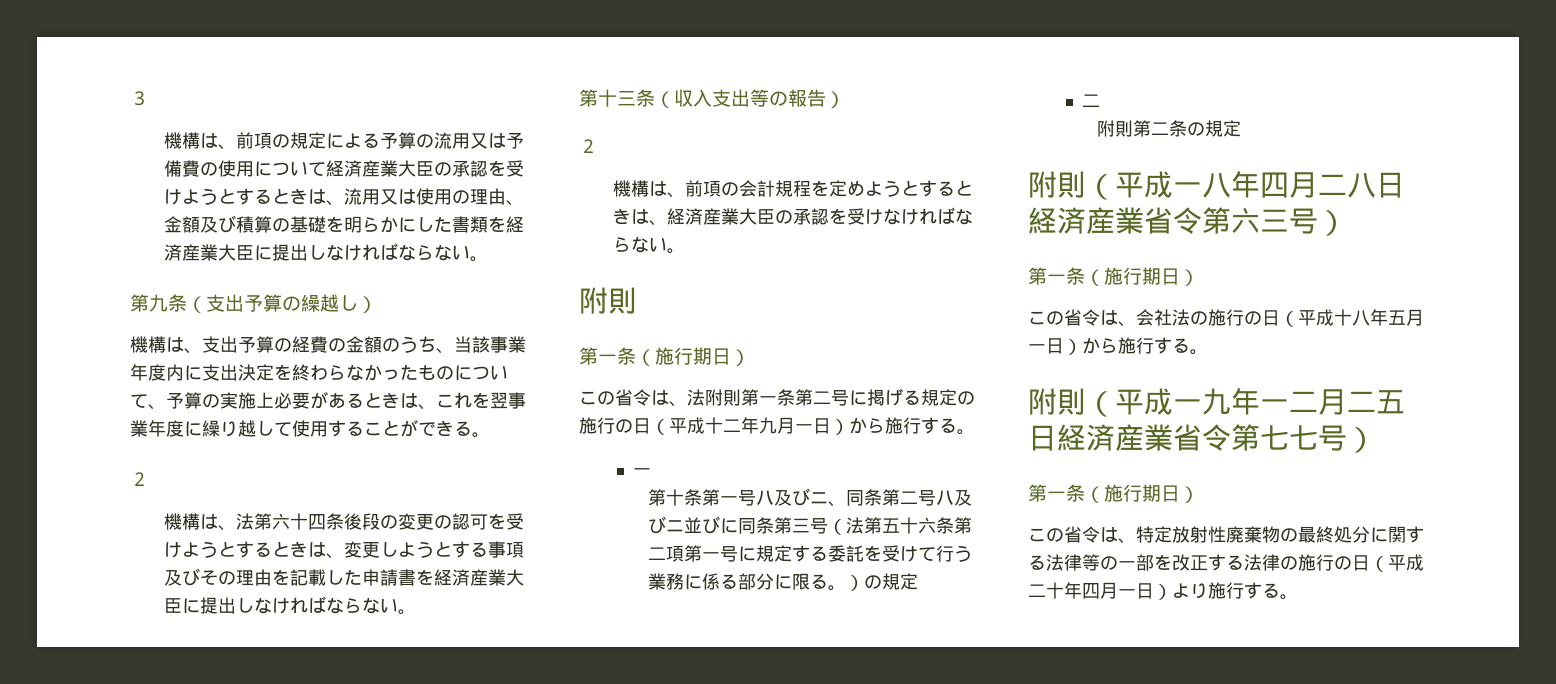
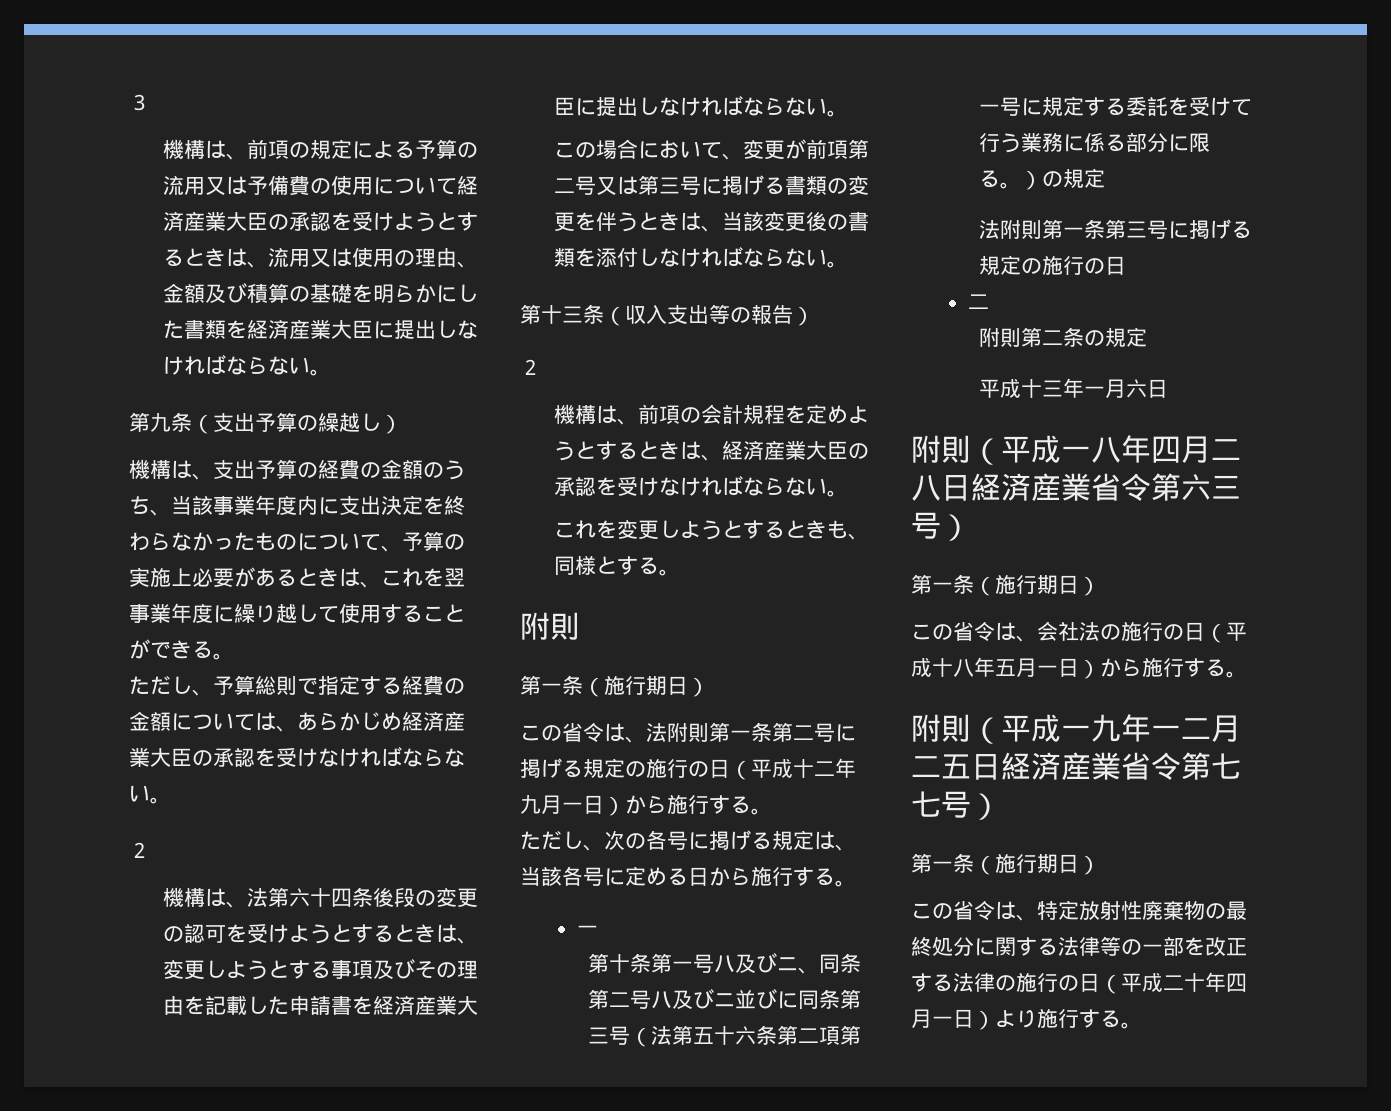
+ ただし、予算総則で指定する経費の金額については、あらかじめ経済産業大臣の承認を受けなければならない。
+ この場合において、変更が前項第二号又は第三号に掲げる書類の変更を伴うときは、当該変更後の書類を添付しなければならない。
+ これを変更しようとするときも、同様とする。
+ ただし、次の各号に掲げる規定は、当該各号に定める日から施行する。
+ 法附則第一条第三号に掲げる規定の施行の日
+ 平成十三年一月六日

